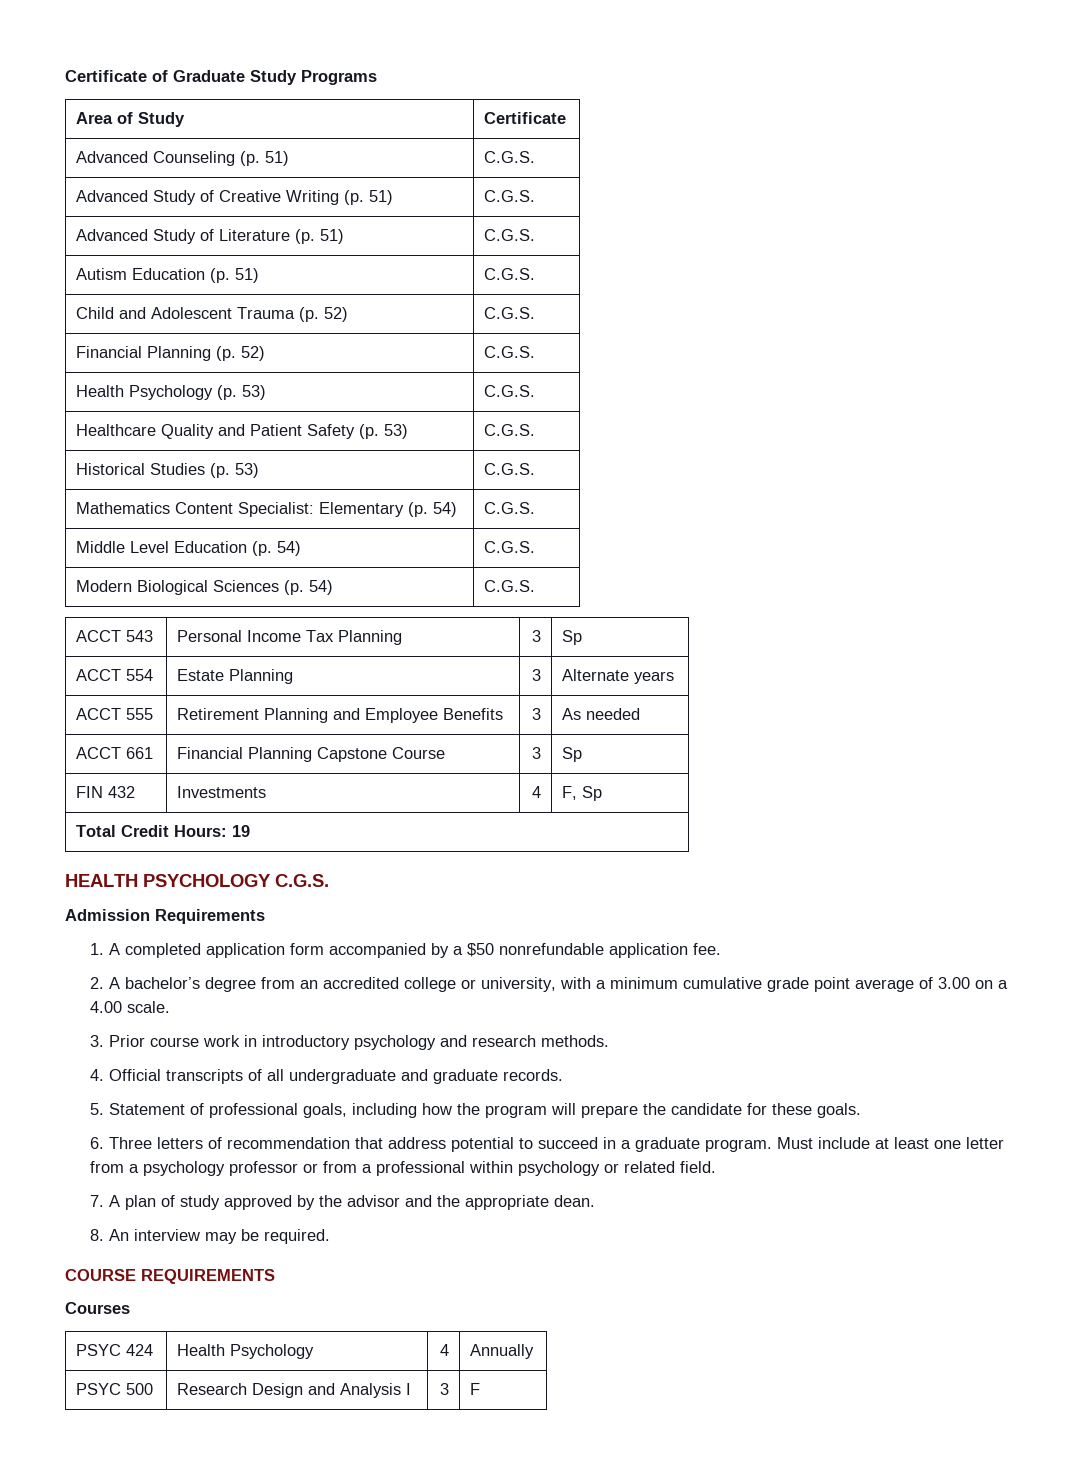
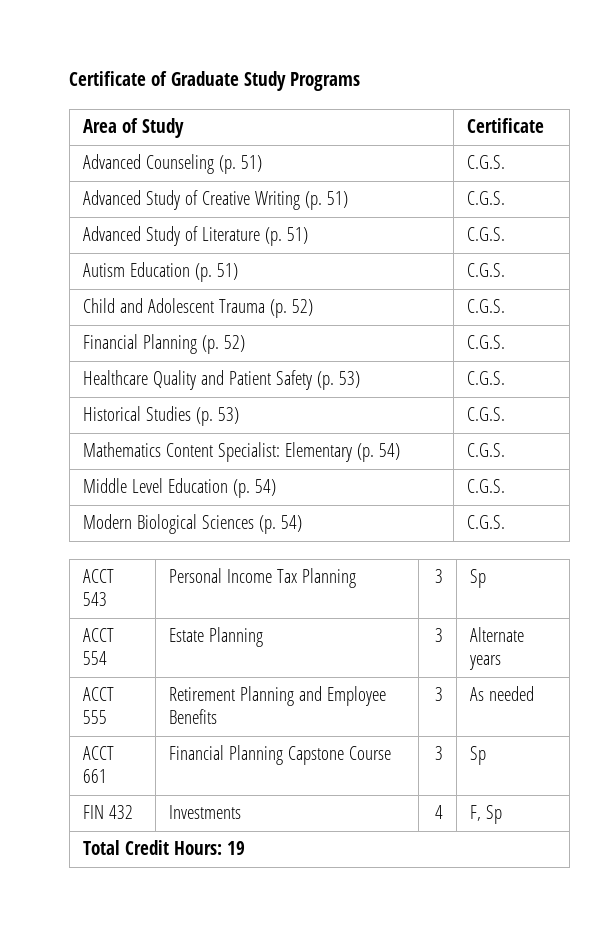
- Health Psychology (p. 53) | C.G.S.
- HEALTH PSYCHOLOGY C.G.S.
- Admission Requirements
- 1. A completed application form accompanied by a $50 nonrefundable application fee.
- 2. A bachelor’s degree from an accredited college or university, with a minimum cumulative grade point average of 3.00 on a 4.00 scale.
- 3. Prior course work in introductory psychology and research methods.
- 4. Official transcripts of all undergraduate and graduate records.
- 5. Statement of professional goals, including how the program will prepare the candidate for these goals.
- 6. Three letters of recommendation that address potential to succeed in a graduate program. Must include at least one letter from a psychology professor or from a professional within psychology or related field.
- 7. A plan of study approved by the advisor and the appropriate dean.
- 8. An interview may be required.
- COURSE REQUIREMENTS
- Courses
- PSYC 424 | Health Psychology | 4 | Annually
- PSYC 500 | Research Design and Analysis I | 3 | F

